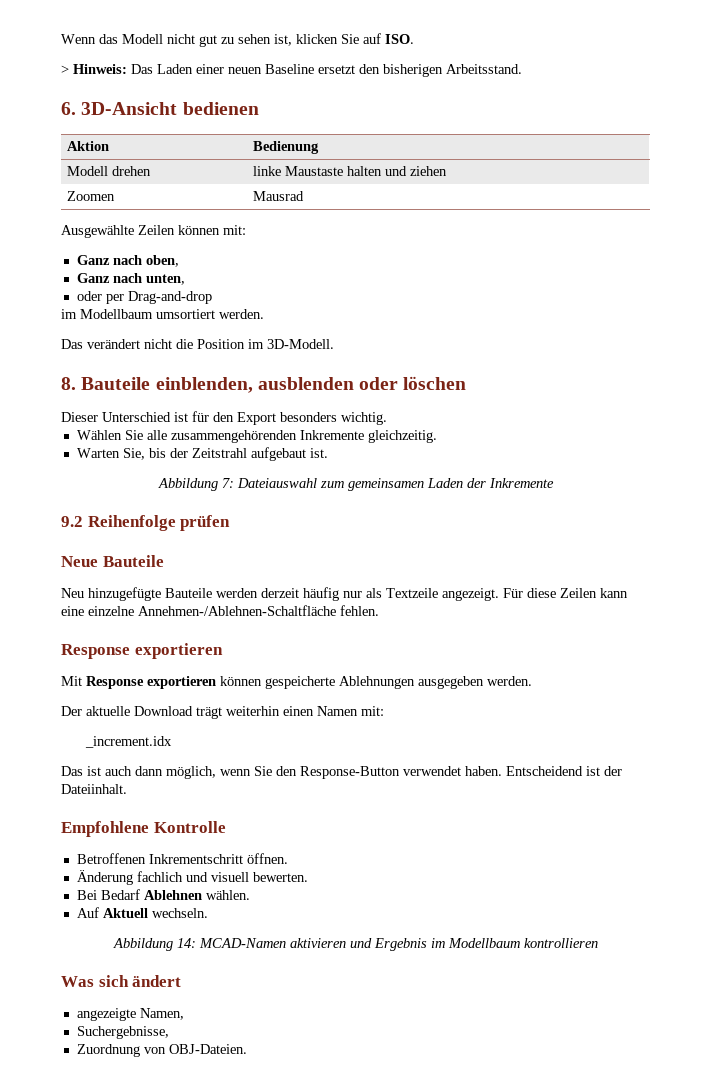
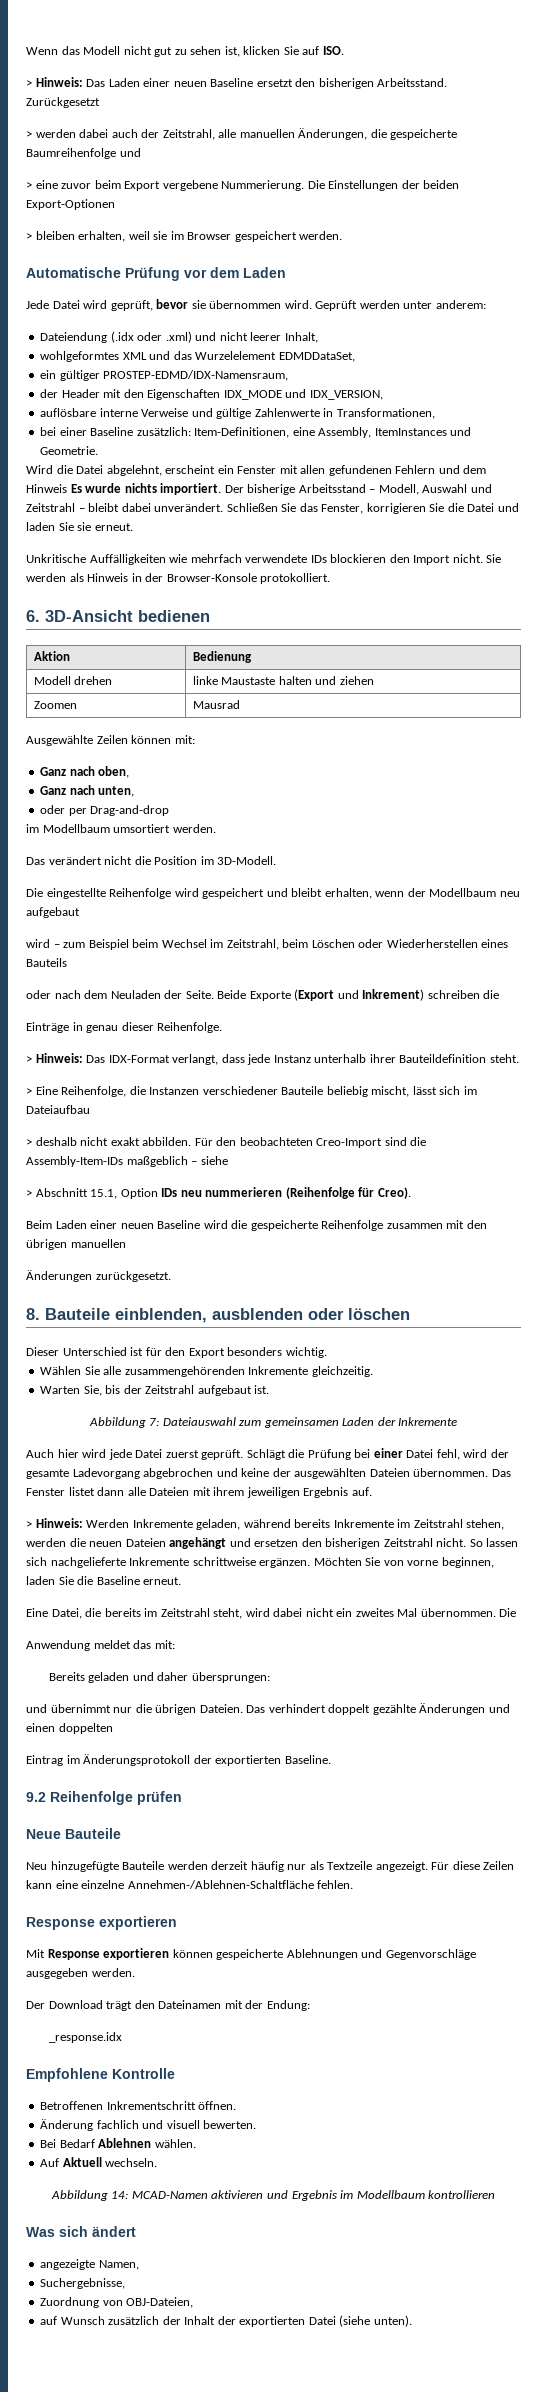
+ Zurückgesetzt
+ > werden dabei auch der Zeitstrahl, alle manuellen Änderungen, die gespeicherte Baumreihenfolge und
+ > eine zuvor beim Export vergebene Nummerierung. Die Einstellungen der beiden Export-Optionen
+ > bleiben erhalten, weil sie im Browser gespeichert werden.
+ Automatische Prüfung vor dem Laden
+ Jede Datei wird geprüft, bevor sie übernommen wird. Geprüft werden unter anderem:
+ Dateiendung (.idx oder .xml) und nicht leerer Inhalt,
+ wohlgeformtes XML und das Wurzelelement EDMDDataSet,
+ ein gültiger PROSTEP-EDMD/IDX-Namensraum,
+ der Header mit den Eigenschaften IDX_MODE und IDX_VERSION,
+ auflösbare interne Verweise und gültige Zahlenwerte in Transformationen,
+ bei einer Baseline zusätzlich: Item-Definitionen, eine Assembly, ItemInstances und Geometrie.
+ Wird die Datei abgelehnt, erscheint ein Fenster mit allen gefundenen Fehlern und dem Hinweis Es wurde nichts importiert. Der bisherige Arbeitsstand – Modell, Auswahl und Zeitstrahl – bleibt dabei unverändert. Schließen Sie das Fenster, korrigieren Sie die Datei und laden Sie sie erneut.
+ Unkritische Auffälligkeiten wie mehrfach verwendete IDs blockieren den Import nicht. Sie werden als Hinweis in der Browser-Konsole protokolliert.
+ Die eingestellte Reihenfolge wird gespeichert und bleibt erhalten, wenn der Modellbaum neu aufgebaut
+ wird – zum Beispiel beim Wechsel im Zeitstrahl, beim Löschen oder Wiederherstellen eines Bauteils
+ oder nach dem Neuladen der Seite. Beide Exporte (Export und Inkrement) schreiben die
+ Einträge in genau dieser Reihenfolge.
+ > Hinweis: Das IDX-Format verlangt, dass jede Instanz unterhalb ihrer Bauteildefinition steht.
+ > Eine Reihenfolge, die Instanzen verschiedener Bauteile beliebig mischt, lässt sich im Dateiaufbau
+ > deshalb nicht exakt abbilden. Für den beobachteten Creo-Import sind die Assembly-Item-IDs maßgeblich – siehe
+ > Abschnitt 15.1, Option IDs neu nummerieren (Reihenfolge für Creo).
+ Beim Laden einer neuen Baseline wird die gespeicherte Reihenfolge zusammen mit den übrigen manuellen
+ Änderungen zurückgesetzt.
+ Auch hier wird jede Datei zuerst geprüft. Schlägt die Prüfung bei einer Datei fehl, wird der gesamte Ladevorgang abgebrochen und keine der ausgewählten Dateien übernommen. Das Fenster listet dann alle Dateien mit ihrem jeweiligen Ergebnis auf.
+ > Hinweis: Werden Inkremente geladen, während bereits Inkremente im Zeitstrahl stehen, werden die neuen Dateien angehängt und ersetzen den bisherigen Zeitstrahl nicht. So lassen sich nachgelieferte Inkremente schrittweise ergänzen. Möchten Sie von vorne beginnen, laden Sie die Baseline erneut.
+ Eine Datei, die bereits im Zeitstrahl steht, wird dabei nicht ein zweites Mal übernommen. Die
+ Anwendung meldet das mit:
+ Bereits geladen und daher übersprungen:
+ und übernimmt nur die übrigen Dateien. Das verhindert doppelt gezählte Änderungen und einen doppelten
+ Eintrag im Änderungsprotokoll der exportierten Baseline.
- Mit Response exportieren können gespeicherte Ablehnungen ausgegeben werden.
+ Mit Response exportieren können gespeicherte Ablehnungen und Gegenvorschläge ausgegeben werden.
- Der aktuelle Download trägt weiterhin einen Namen mit:
- _increment.idx
- Das ist auch dann möglich, wenn Sie den Response-Button verwendet haben. Entscheidend ist der Dateiinhalt.
+ Der Download trägt den Dateinamen mit der Endung:
+ _response.idx
- Zuordnung von OBJ-Dateien.
+ Zuordnung von OBJ-Dateien,
+ auf Wunsch zusätzlich der Inhalt der exportierten Datei (siehe unten).

